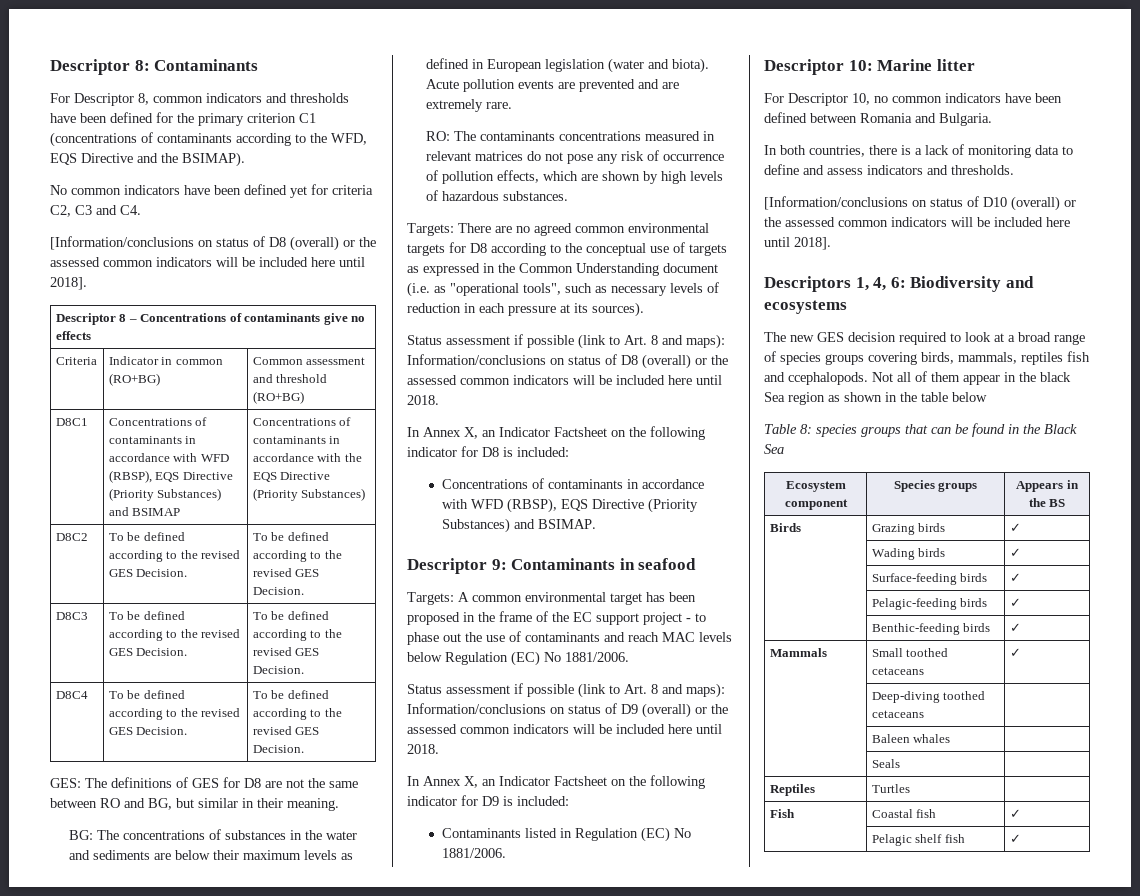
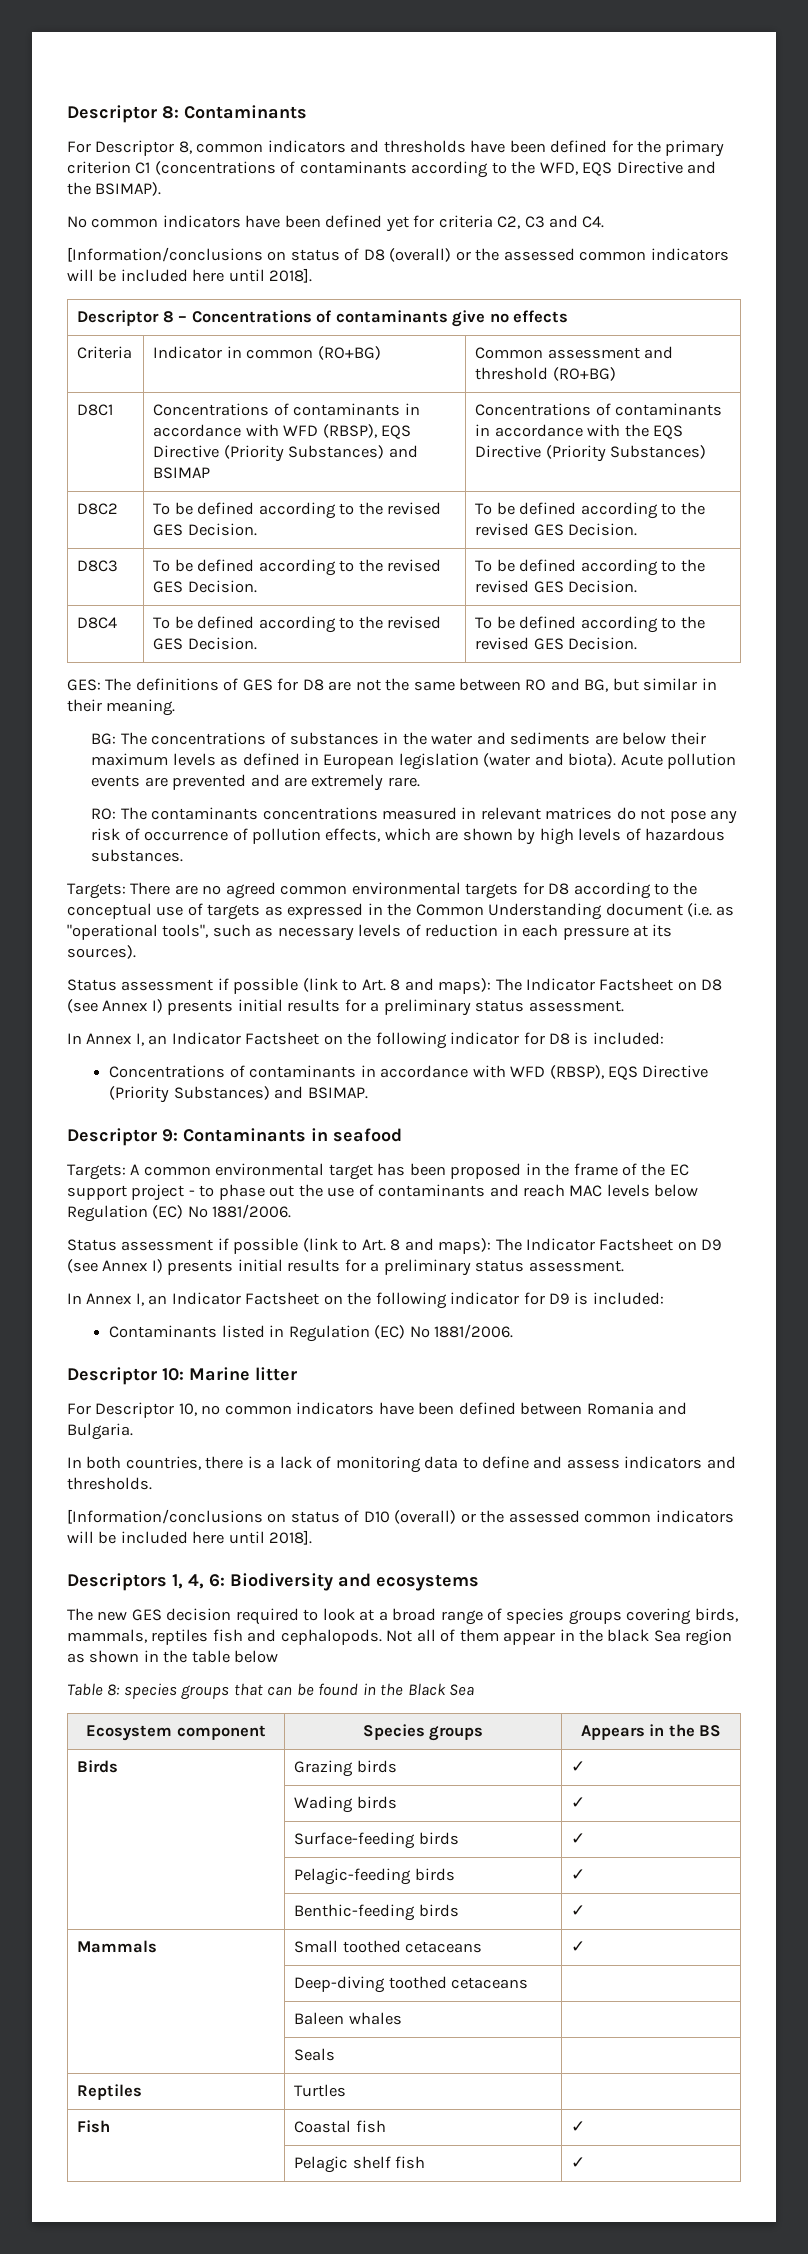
- Status assessment if possible (link to Art. 8 and maps): Information/conclusions on status of D8 (overall) or the assessed common indicators will be included here until 2018.
- In Annex X, an Indicator Factsheet on the following indicator for D8 is included:
+ Status assessment if possible (link to Art. 8 and maps): The Indicator Factsheet on D8 (see Annex I) presents initial results for a preliminary status assessment.
+ In Annex I, an Indicator Factsheet on the following indicator for D8 is included:
- Status assessment if possible (link to Art. 8 and maps): Information/conclusions on status of D9 (overall) or the assessed common indicators will be included here until 2018.
- In Annex X, an Indicator Factsheet on the following indicator for D9 is included:
+ Status assessment if possible (link to Art. 8 and maps): The Indicator Factsheet on D9 (see Annex I) presents initial results for a preliminary status assessment.
+ In Annex I, an Indicator Factsheet on the following indicator for D9 is included:
- The new GES decision required to look at a broad range of species groups covering birds, mammals, reptiles fish and ccephalopods.
+ The new GES decision required to look at a broad range of species groups covering birds, mammals, reptiles fish and cephalopods.

